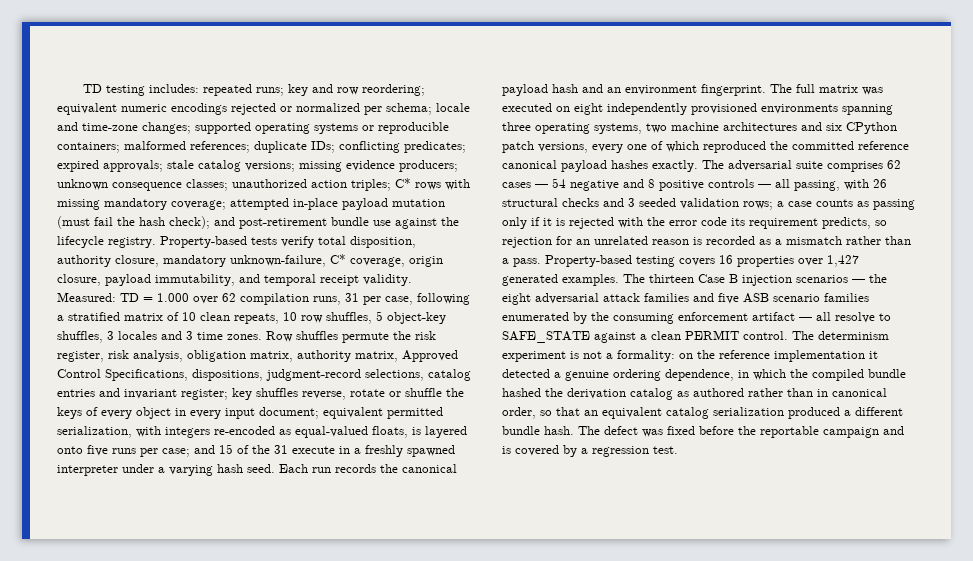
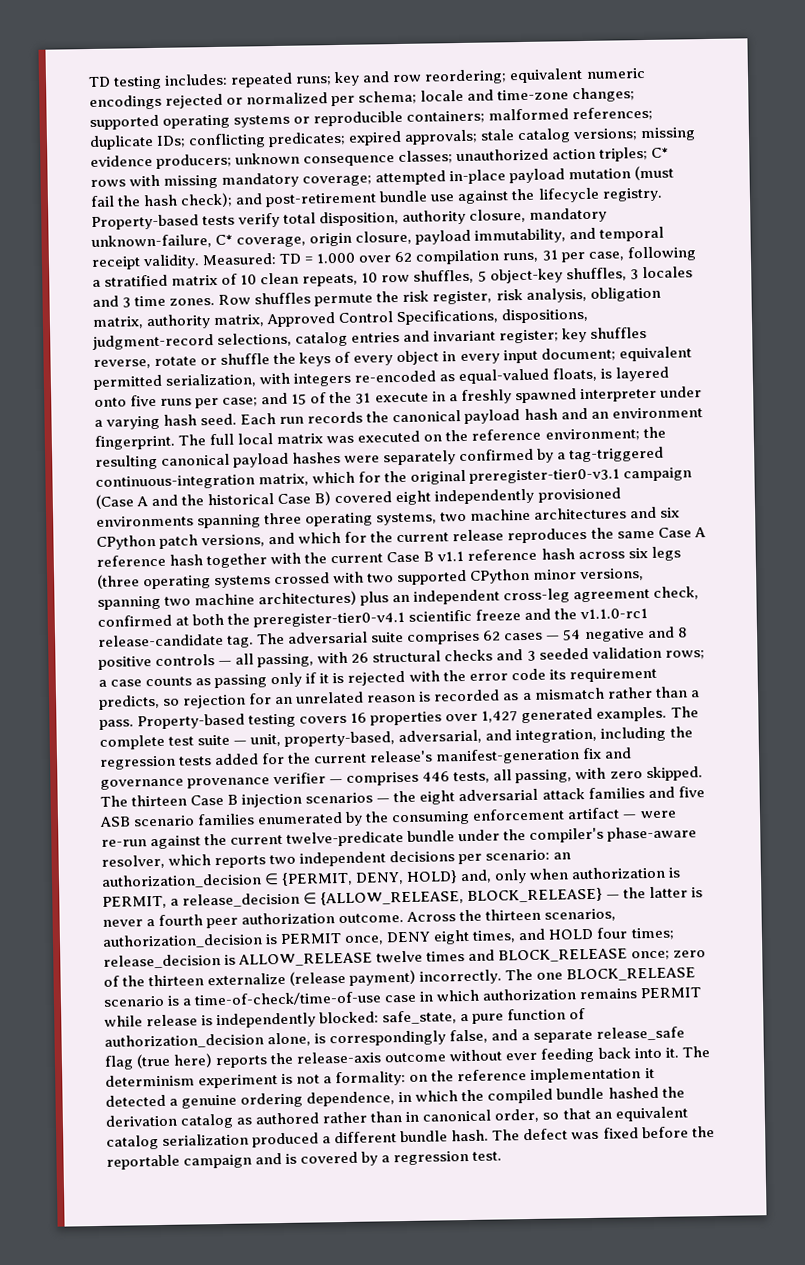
- The full matrix was executed on eight independently provisioned environments spanning three operating systems, two machine architectures and six CPython patch versions, every one of which reproduced the committed reference canonical payload hashes exactly.
+ The full local matrix was executed on the reference environment; the resulting canonical payload hashes were separately confirmed by a tag-triggered continuous-integration matrix, which for the original preregister-tier0-v3.1 campaign (Case A and the historical Case B) covered eight independently provisioned environments spanning three operating systems, two machine architectures and six CPython patch versions, and which for the current release reproduces the same Case A reference hash together with the current Case B v1.1 reference hash across six legs (three operating systems crossed with two supported CPython minor versions, spanning two machine architectures) plus an independent cross-leg agreement check, confirmed at both the preregister-tier0-v4.1 scientific freeze and the v1.1.0-rc1 release-candidate tag.
- The thirteen Case B injection scenarios — the eight adversarial attack families and five ASB scenario families enumerated by the consuming enforcement artifact — all resolve to SAFE_STATE against a clean PERMIT control.
+ The complete test suite — unit, property-based, adversarial, and integration, including the regression tests added for the current release's manifest-generation fix and governance provenance verifier — comprises 446 tests, all passing, with zero skipped. The thirteen Case B injection scenarios — the eight adversarial attack families and five ASB scenario families enumerated by the consuming enforcement artifact — were re-run against the current twelve-predicate bundle under the compiler's phase-aware resolver, which reports two independent decisions per scenario: an authorization_decision ∈ {PERMIT, DENY, HOLD} and, only when authorization is PERMIT, a release_decision ∈ {ALLOW_RELEASE, BLOCK_RELEASE} — the latter is never a fourth peer authorization outcome. Across the thirteen scenarios, authorization_decision is PERMIT once, DENY eight times, and HOLD four times; release_decision is ALLOW_RELEASE twelve times and BLOCK_RELEASE once; zero of the thirteen externalize (release payment) incorrectly. The one BLOCK_RELEASE scenario is a time-of-check/time-of-use case in which authorization remains PERMIT while release is independently blocked: safe_state, a pure function of authorization_decision alone, is correspondingly false, and a separate release_safe flag (true here) reports the release-axis outcome without ever feeding back into it.

